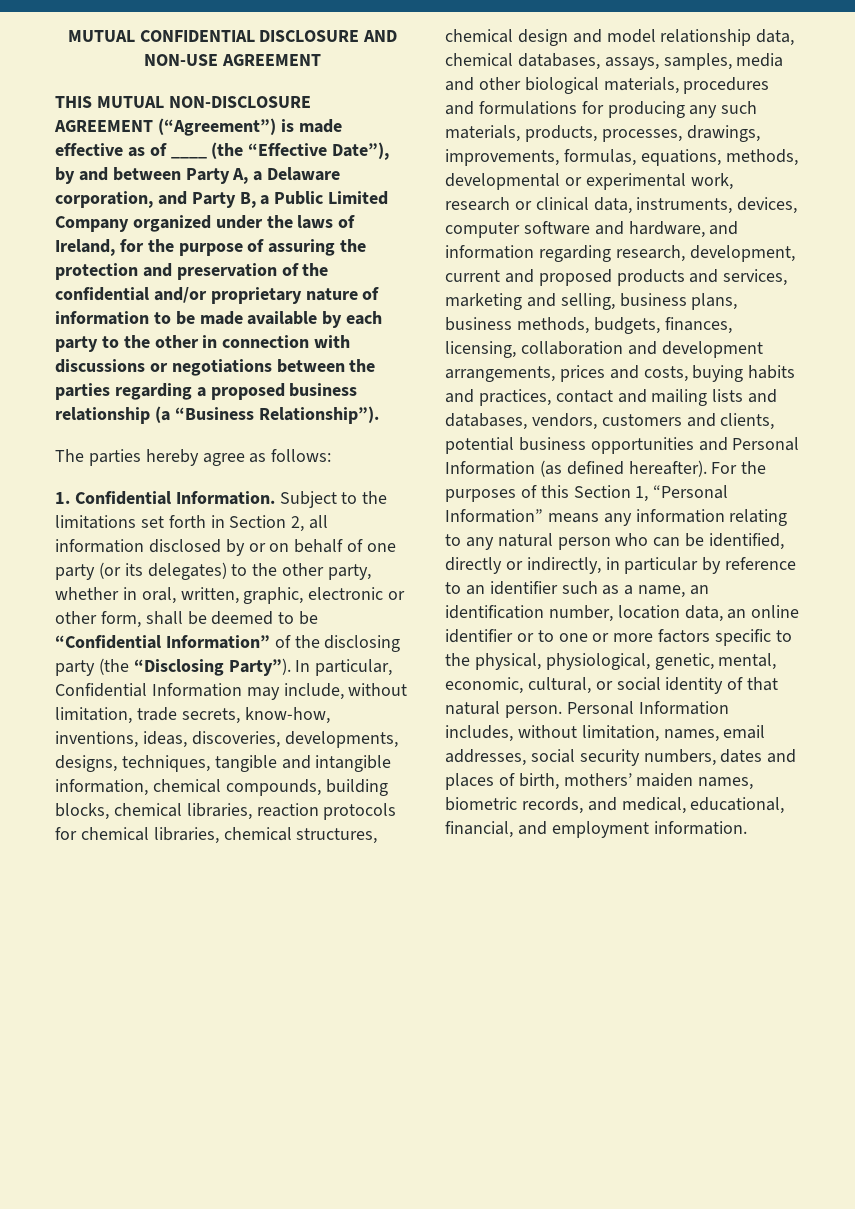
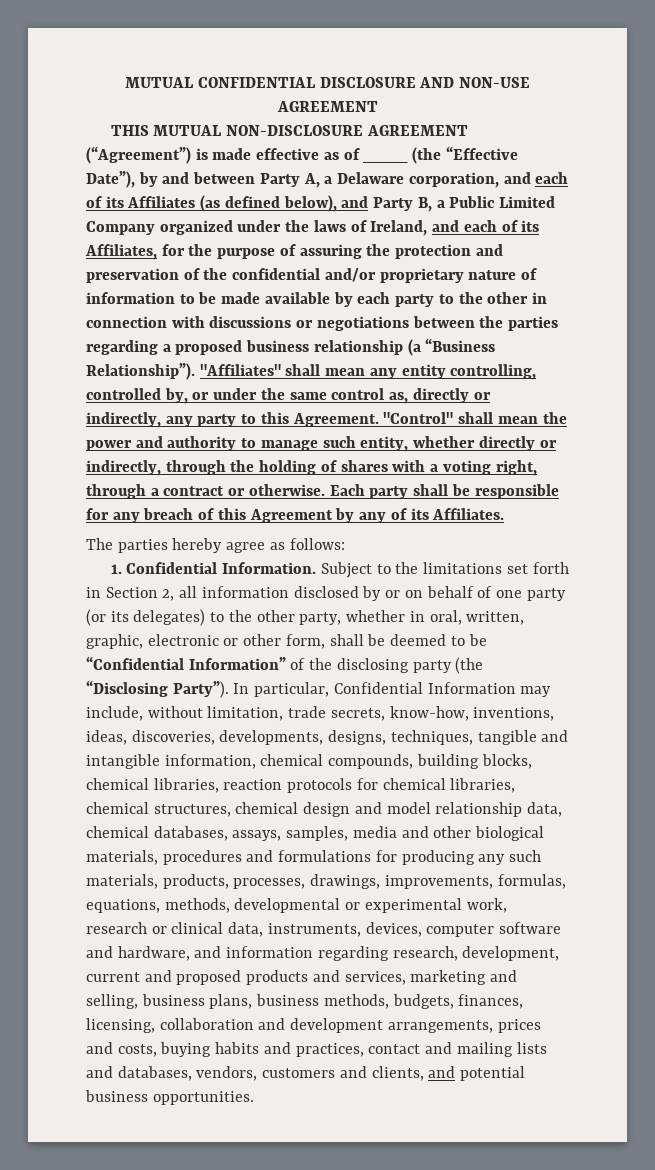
- THIS MUTUAL NON-DISCLOSURE AGREEMENT (“Agreement”) is made effective as of ____ (the “Effective Date”), by and between Party A, a Delaware corporation, and Party B, a Public Limited Company organized under the laws of Ireland, for the purpose of assuring the protection and preservation of the confidential and/or proprietary nature of information to be made available by each party to the other in connection with discussions or negotiations between the parties regarding a proposed business relationship (a “Business Relationship”).
+ THIS MUTUAL NON-DISCLOSURE AGREEMENT (“Agreement”) is made effective as of ____ (the “Effective Date”), by and between Party A, a Delaware corporation, and each of its Affiliates (as defined below), and Party B, a Public Limited Company organized under the laws of Ireland, and each of its Affiliates, for the purpose of assuring the protection and preservation of the confidential and/or proprietary nature of information to be made available by each party to the other in connection with discussions or negotiations between the parties regarding a proposed business relationship (a “Business Relationship”). "Affiliates" shall mean any entity controlling, controlled by, or under the same control as, directly or indirectly, any party to this Agreement. "Control" shall mean the power and authority to manage such entity, whether directly or indirectly, through the holding of shares with a voting right, through a contract or otherwise. Each party shall be responsible for any breach of this Agreement by any of its Affiliates.
- In particular, Confidential Information may include, without limitation, trade secrets, know-how, inventions, ideas, discoveries, developments, designs, techniques, tangible and intangible information, chemical compounds, building blocks, chemical libraries, reaction protocols for chemical libraries, chemical structures, chemical design and model relationship data, chemical databases, assays, samples, media and other biological materials, procedures and formulations for producing any such materials, products, processes, drawings, improvements, formulas, equations, methods, developmental or experimental work, research or clinical data, instruments, devices, computer software and hardware, and information regarding research, development, current and proposed products and services, marketing and selling, business plans, business methods, budgets, finances, licensing, collaboration and development arrangements, prices and costs, buying habits and practices, contact and mailing lists and databases, vendors, customers and clients, potential business opportunities and Personal Information (as defined hereafter). For the purposes of this Section 1, “Personal Information” means any information relating to any natural person who can be identified, directly or indirectly, in particular by reference to an identifier such as a name, an identification number, location data, an online identifier or to one or more factors specific to the physical, physiological, genetic, mental, economic, cultural, or social identity of that natural person. Personal Information includes, without limitation, names, email addresses, social security numbers, dates and places of birth, mothers’ maiden names, biometric records, and medical, educational, financial, and employment information.
+ In particular, Confidential Information may include, without limitation, trade secrets, know-how, inventions, ideas, discoveries, developments, designs, techniques, tangible and intangible information, chemical compounds, building blocks, chemical libraries, reaction protocols for chemical libraries, chemical structures, chemical design and model relationship data, chemical databases, assays, samples, media and other biological materials, procedures and formulations for producing any such materials, products, processes, drawings, improvements, formulas, equations, methods, developmental or experimental work, research or clinical data, instruments, devices, computer software and hardware, and information regarding research, development, current and proposed products and services, marketing and selling, business plans, business methods, budgets, finances, licensing, collaboration and development arrangements, prices and costs, buying habits and practices, contact and mailing lists and databases, vendors, customers and clients, and potential business opportunities.

